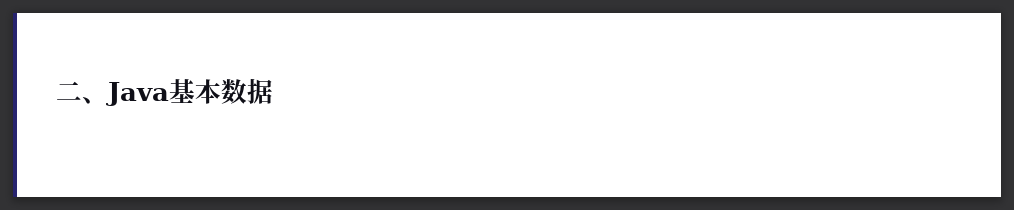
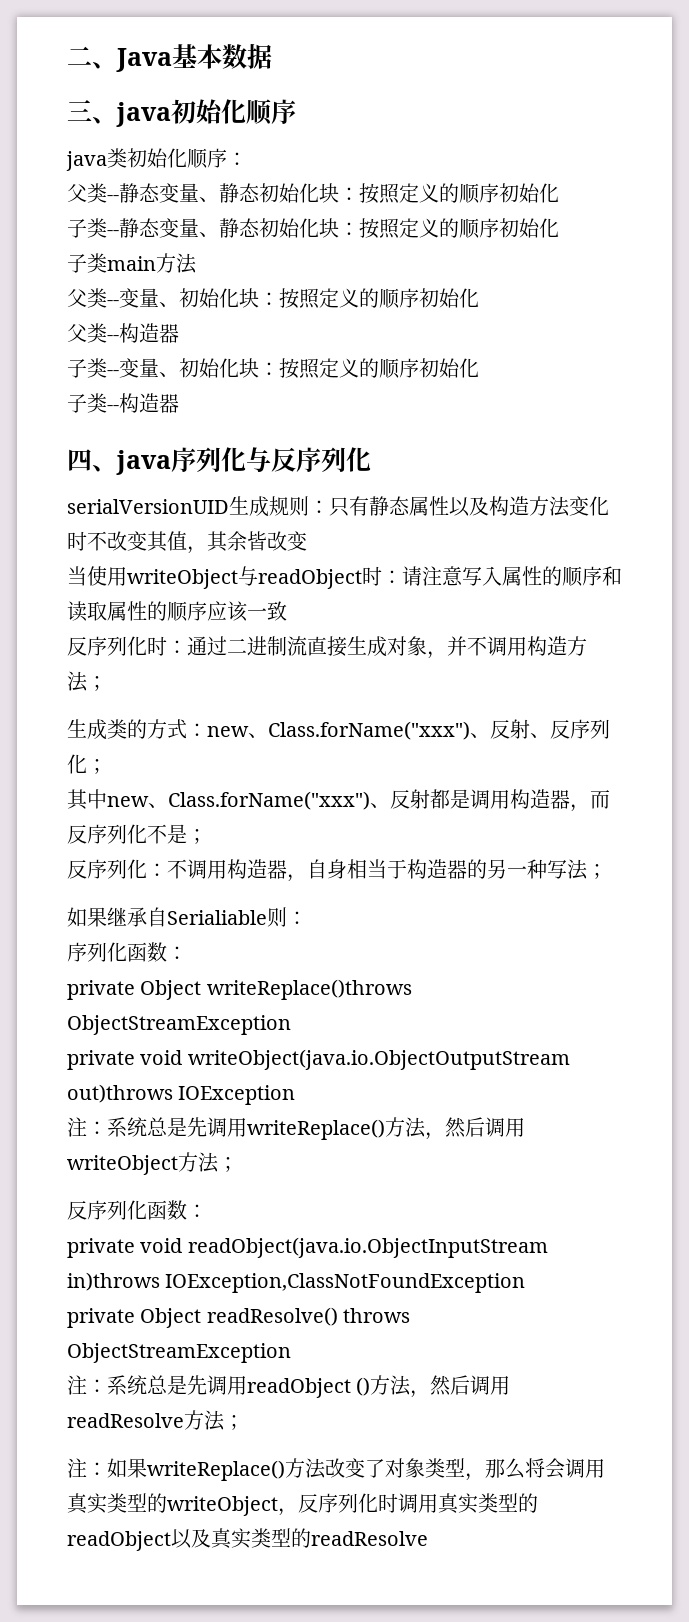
+ 三、java初始化顺序
+ java类初始化顺序：
+ 父类--静态变量、静态初始化块：按照定义的顺序初始化
+ 子类--静态变量、静态初始化块：按照定义的顺序初始化
+ 子类main方法
+ 父类--变量、初始化块：按照定义的顺序初始化
+ 父类--构造器
+ 子类--变量、初始化块：按照定义的顺序初始化
+ 子类--构造器
+ 四、java序列化与反序列化
+ serialVersionUID生成规则：只有静态属性以及构造方法变化时不改变其值，其余皆改变
+ 当使用writeObject与readObject时：请注意写入属性的顺序和读取属性的顺序应该一致
+ 反序列化时：通过二进制流直接生成对象，并不调用构造方法；
+ 生成类的方式：new、Class.forName("xxx")、反射、反序列化；
+ 其中new、Class.forName("xxx")、反射都是调用构造器，而反序列化不是；
+ 反序列化：不调用构造器，自身相当于构造器的另一种写法；
+ 如果继承自Serialiable则：
+ 序列化函数：
+ private Object writeReplace()throws ObjectStreamException
+ private void writeObject(java.io.ObjectOutputStream out)throws IOException
+ 注：系统总是先调用writeReplace()方法，然后调用writeObject方法；
+ 反序列化函数：
+ private void readObject(java.io.ObjectInputStream in)throws IOException,ClassNotFoundException
+ private Object readResolve() throws ObjectStreamException
+ 注：系统总是先调用readObject ()方法，然后调用readResolve方法；
+ 注：如果writeReplace()方法改变了对象类型，那么将会调用真实类型的writeObject，反序列化时调用真实类型的readObject以及真实类型的readResolve

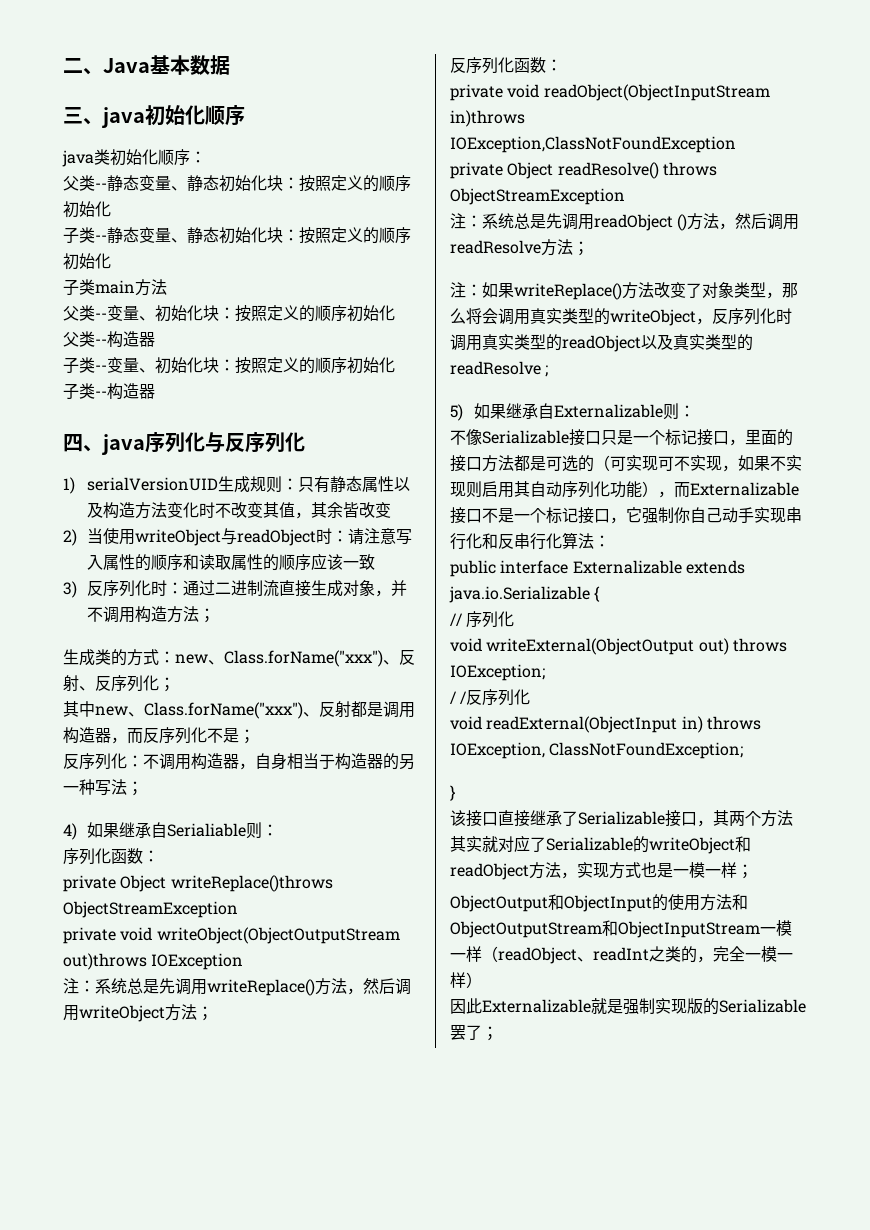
- serialVersionUID生成规则：只有静态属性以及构造方法变化时不改变其值，其余皆改变
+ 1) serialVersionUID生成规则：只有静态属性以及构造方法变化时不改变其值，其余皆改变
- 当使用writeObject与readObject时：请注意写入属性的顺序和读取属性的顺序应该一致
+ 2)当使用writeObject与readObject时：请注意写入属性的顺序和读取属性的顺序应该一致
- 反序列化时：通过二进制流直接生成对象，并不调用构造方法；
+ 3)反序列化时：通过二进制流直接生成对象，并不调用构造方法；
- 如果继承自Serialiable则：
+ 4)如果继承自Serialiable则：
- private void writeObject(java.io.ObjectOutputStream out)throws IOException
+ private void writeObject(ObjectOutputStream out)throws IOException
- private void readObject(java.io.ObjectInputStream in)throws IOException,ClassNotFoundException
+ private void readObject(ObjectInputStream in)throws IOException,ClassNotFoundException
- 注：如果writeReplace()方法改变了对象类型，那么将会调用真实类型的writeObject，反序列化时调用真实类型的readObject以及真实类型的readResolve
+ 注：如果writeReplace()方法改变了对象类型，那么将会调用真实类型的writeObject，反序列化时调用真实类型的readObject以及真实类型的readResolve ;
+ 5)如果继承自Externalizable则：
+ 不像Serializable接口只是一个标记接口，里面的接口方法都是可选的（可实现可不实现，如果不实现则启用其自动序列化功能），而Externalizable接口不是一个标记接口，它强制你自己动手实现串行化和反串行化算法：
+ public interface Externalizable extends java.io.Serializable {
+ // 序列化
+ void writeExternal(ObjectOutput out) throws IOException;
+ / /反序列化
+ void readExternal(ObjectInput in) throws IOException, ClassNotFoundException;
+ }
+ 该接口直接继承了Serializable接口，其两个方法其实就对应了Serializable的writeObject和readObject方法，实现方式也是一模一样；
+ ObjectOutput和ObjectInput的使用方法和ObjectOutputStream和ObjectInputStream一模一样（readObject、readInt之类的，完全一模一样）
+ 因此Externalizable就是强制实现版的Serializable罢了；

